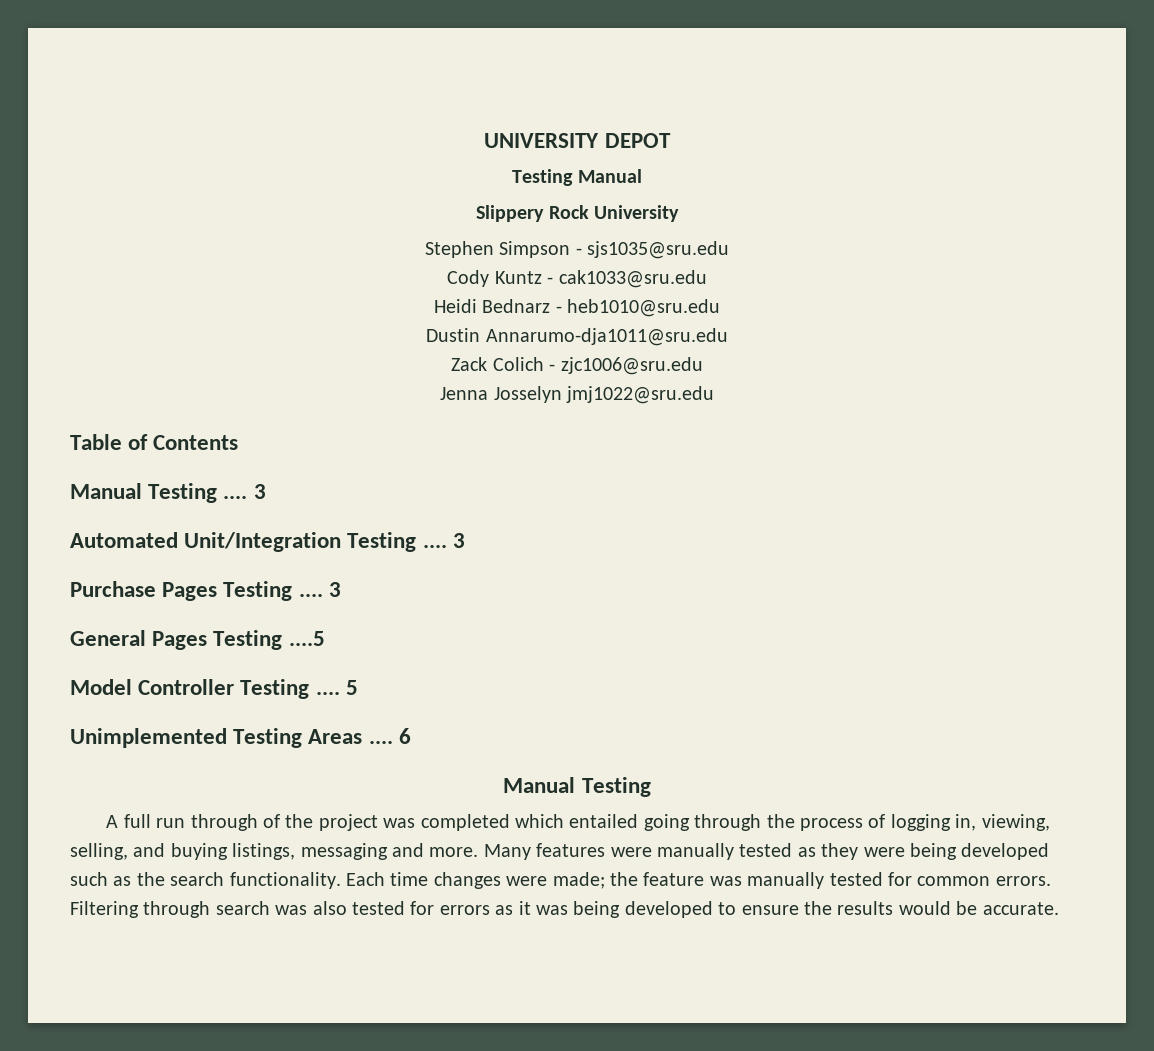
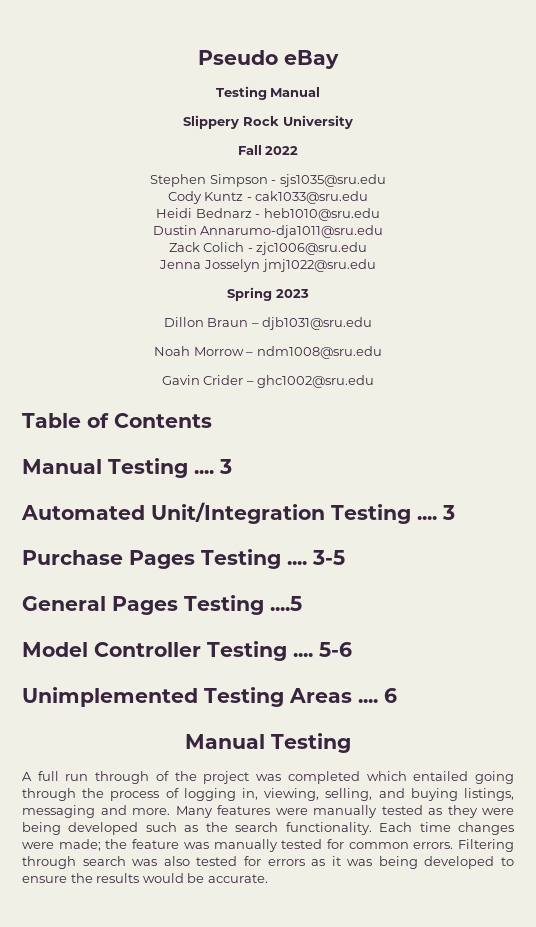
- UNIVERSITY DEPOT
+ Pseudo eBay
+ Fall 2022
+ Spring 2023
+ Dillon Braun – djb1031@sru.edu
+ Noah Morrow – ndm1008@sru.edu
+ Gavin Crider – ghc1002@sru.edu
- Purchase Pages Testing .... 3
+ Purchase Pages Testing .... 3-5
- 5
+ 5-6

